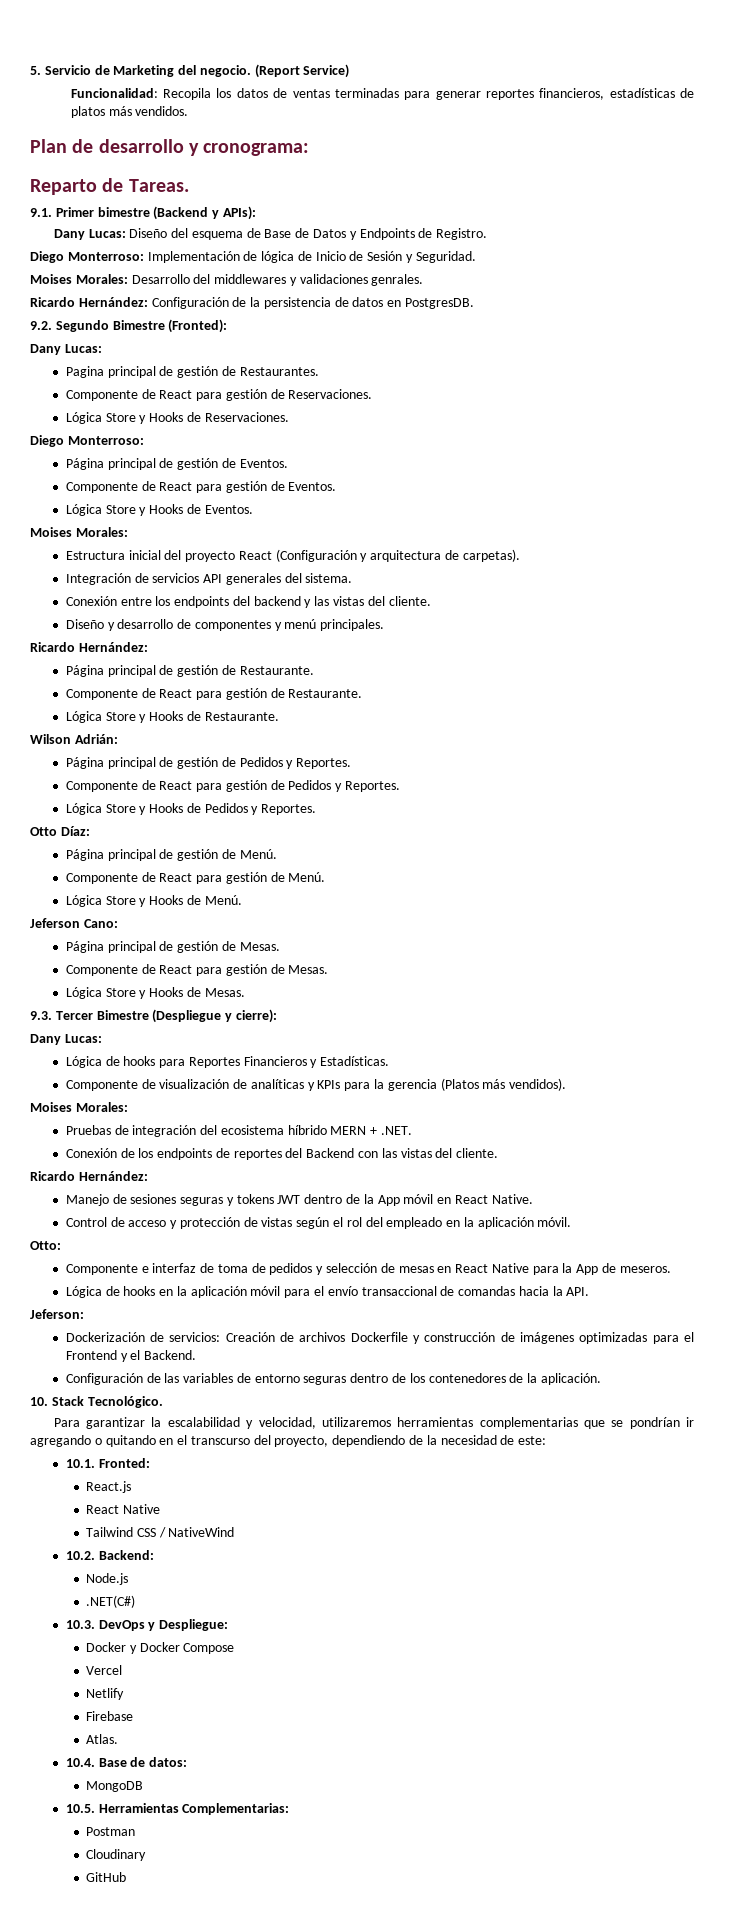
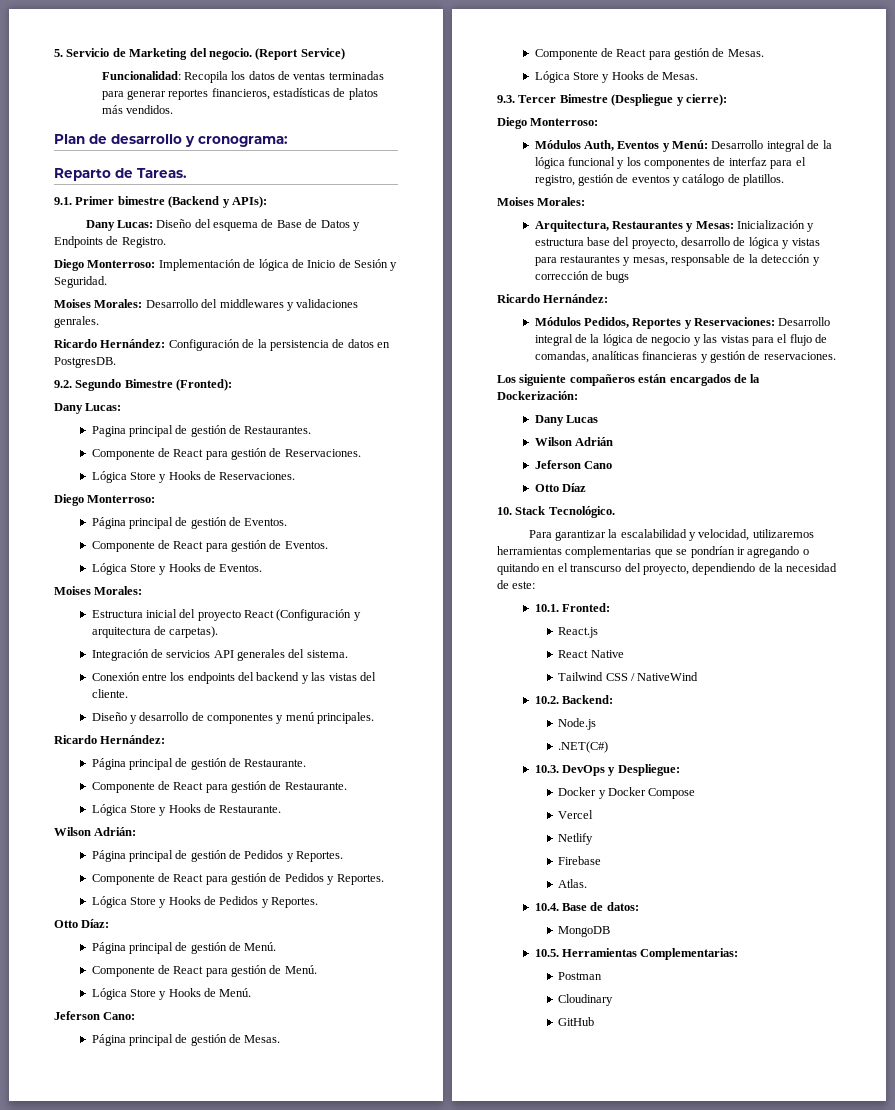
  9.3. Tercer Bimestre (Despliegue y cierre):
- Dany Lucas:
- Lógica de hooks para Reportes Financieros y Estadísticas.
- Componente de visualización de analíticas y KPIs para la gerencia (Platos más vendidos).
+ Diego Monterroso:
+ Módulos Auth, Eventos y Menú: Desarrollo integral de la lógica funcional y los componentes de interfaz para el registro, gestión de eventos y catálogo de platillos.
  Moises Morales:
- Pruebas de integración del ecosistema híbrido MERN + .NET.
- Conexión de los endpoints de reportes del Backend con las vistas del cliente.
+ Arquitectura, Restaurantes y Mesas: Inicialización y estructura base del proyecto, desarrollo de lógica y vistas para restaurantes y mesas, responsable de la detección y corrección de bugs
  Ricardo Hernández:
- Manejo de sesiones seguras y tokens JWT dentro de la App móvil en React Native.
- Control de acceso y protección de vistas según el rol del empleado en la aplicación móvil.
- Otto:
- Componente e interfaz de toma de pedidos y selección de mesas en React Native para la App de meseros.
- Lógica de hooks en la aplicación móvil para el envío transaccional de comandas hacia la API.
- Jeferson:
- Dockerización de servicios: Creación de archivos Dockerfile y construcción de imágenes optimizadas para el Frontend y el Backend.
- Configuración de las variables de entorno seguras dentro de los contenedores de la aplicación.
+ Módulos Pedidos, Reportes y Reservaciones: Desarrollo integral de la lógica de negocio y las vistas para el flujo de comandas, analíticas financieras y gestión de reservaciones.
+ Los siguiente compañeros están encargados de la Dockerización:
+ Dany Lucas
+ Wilson Adrián
+ Jeferson Cano
+ Otto Díaz

